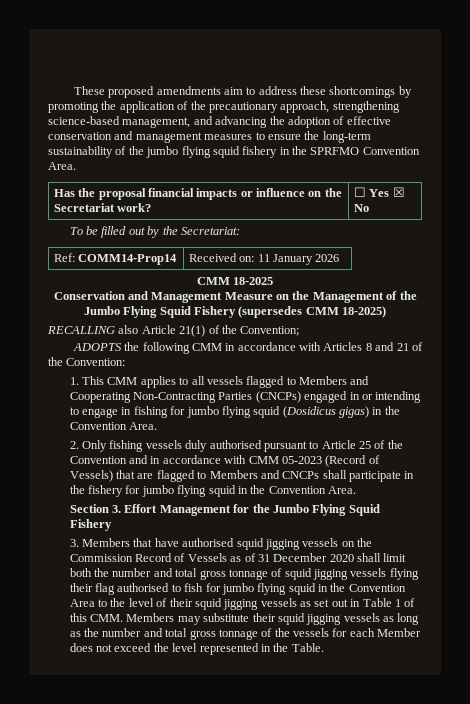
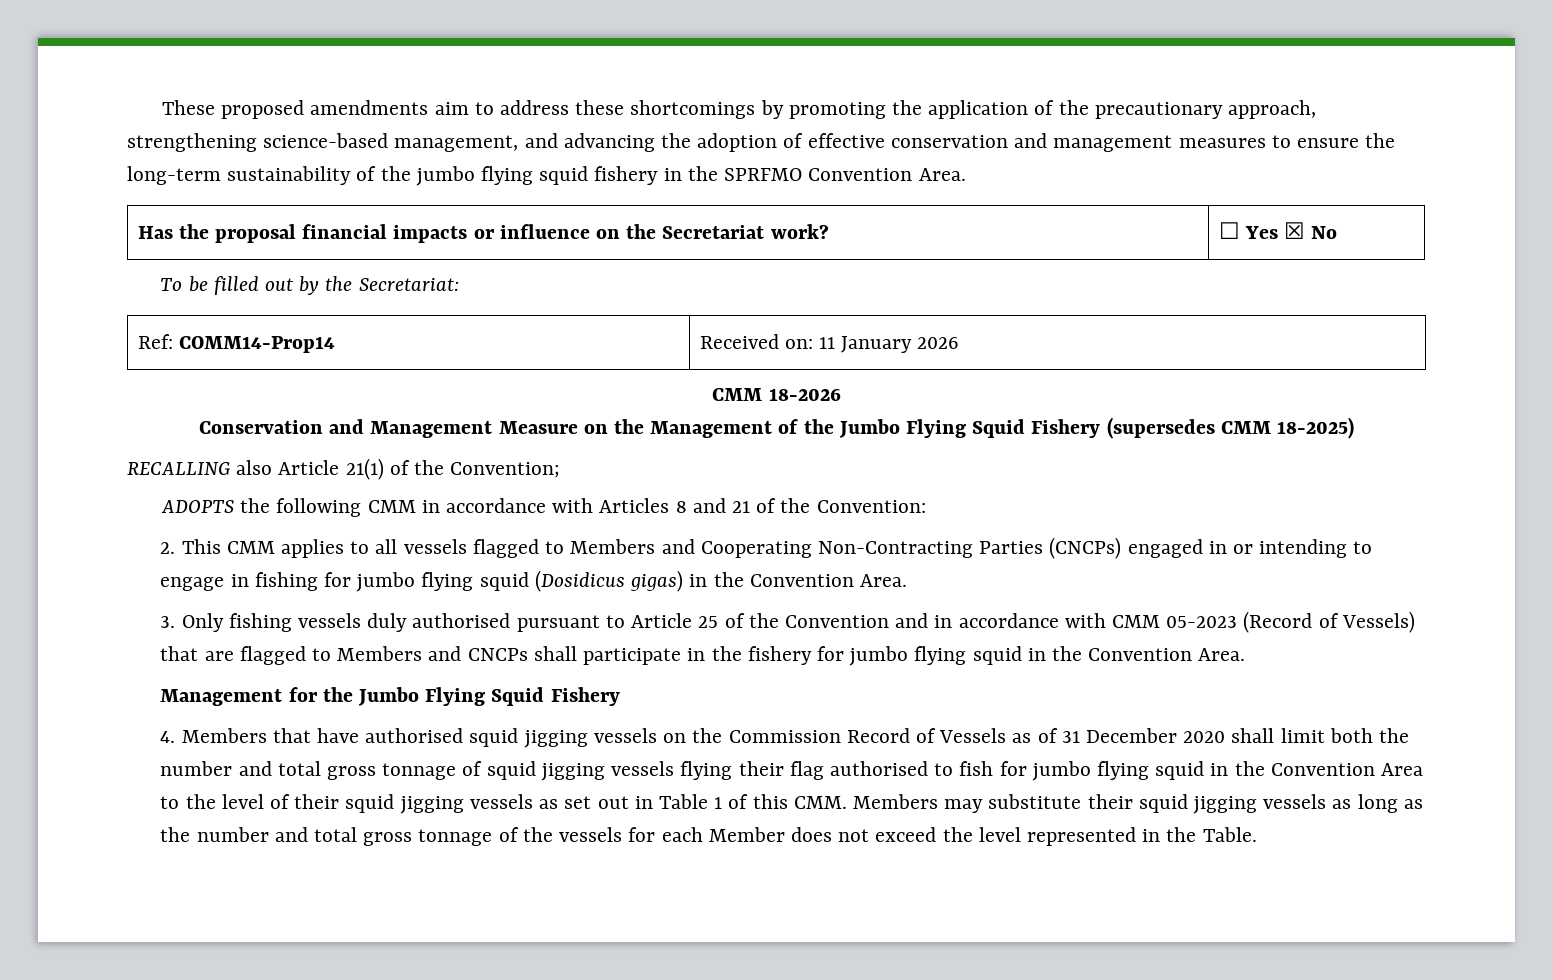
- CMM 18-2025
+ CMM 18-2026
- 1. This CMM applies to all vessels flagged to Members and Cooperating Non-Contracting Parties (CNCPs) engaged in or intending to engage in fishing for jumbo flying squid (Dosidicus gigas) in the Convention Area.
+ 2. This CMM applies to all vessels flagged to Members and Cooperating Non-Contracting Parties (CNCPs) engaged in or intending to engage in fishing for jumbo flying squid (Dosidicus gigas) in the Convention Area.
- 2. Only fishing vessels duly authorised pursuant to Article 25 of the Convention and in accordance with CMM 05-2023 (Record of Vessels) that are flagged to Members and CNCPs shall participate in the fishery for jumbo flying squid in the Convention Area.
+ 3. Only fishing vessels duly authorised pursuant to Article 25 of the Convention and in accordance with CMM 05-2023 (Record of Vessels) that are flagged to Members and CNCPs shall participate in the fishery for jumbo flying squid in the Convention Area.
- Section 3. Effort Management for the Jumbo Flying Squid Fishery
+ Management for the Jumbo Flying Squid Fishery
- 3. Members that have authorised squid jigging vessels on the Commission Record of Vessels as of 31 December 2020 shall limit both the number and total gross tonnage of squid jigging vessels flying their flag authorised to fish for jumbo flying squid in the Convention Area to the level of their squid jigging vessels as set out in Table 1 of this CMM. Members may substitute their squid jigging vessels as long as the number and total gross tonnage of the vessels for each Member does not exceed the level represented in the Table.
+ 4. Members that have authorised squid jigging vessels on the Commission Record of Vessels as of 31 December 2020 shall limit both the number and total gross tonnage of squid jigging vessels flying their flag authorised to fish for jumbo flying squid in the Convention Area to the level of their squid jigging vessels as set out in Table 1 of this CMM. Members may substitute their squid jigging vessels as long as the number and total gross tonnage of the vessels for each Member does not exceed the level represented in the Table.

